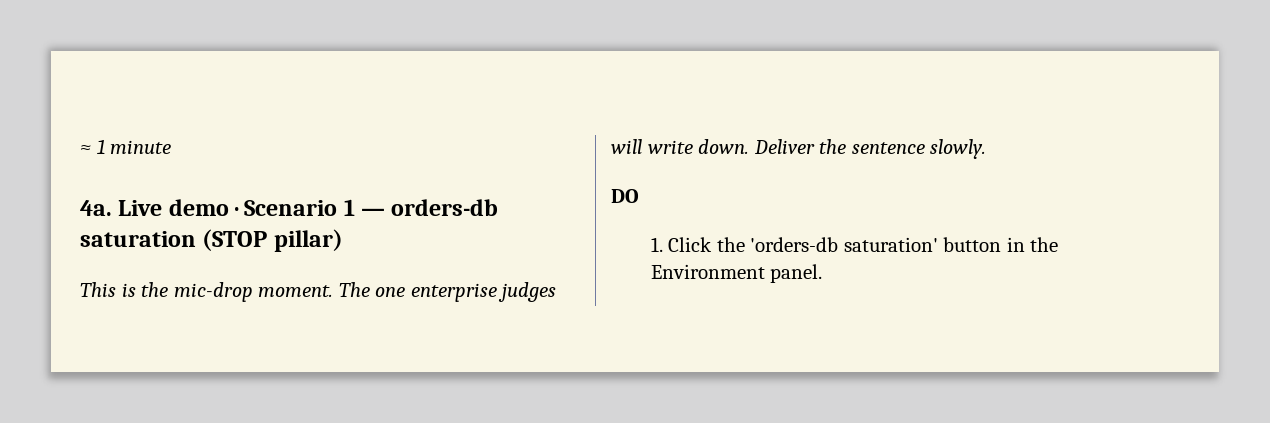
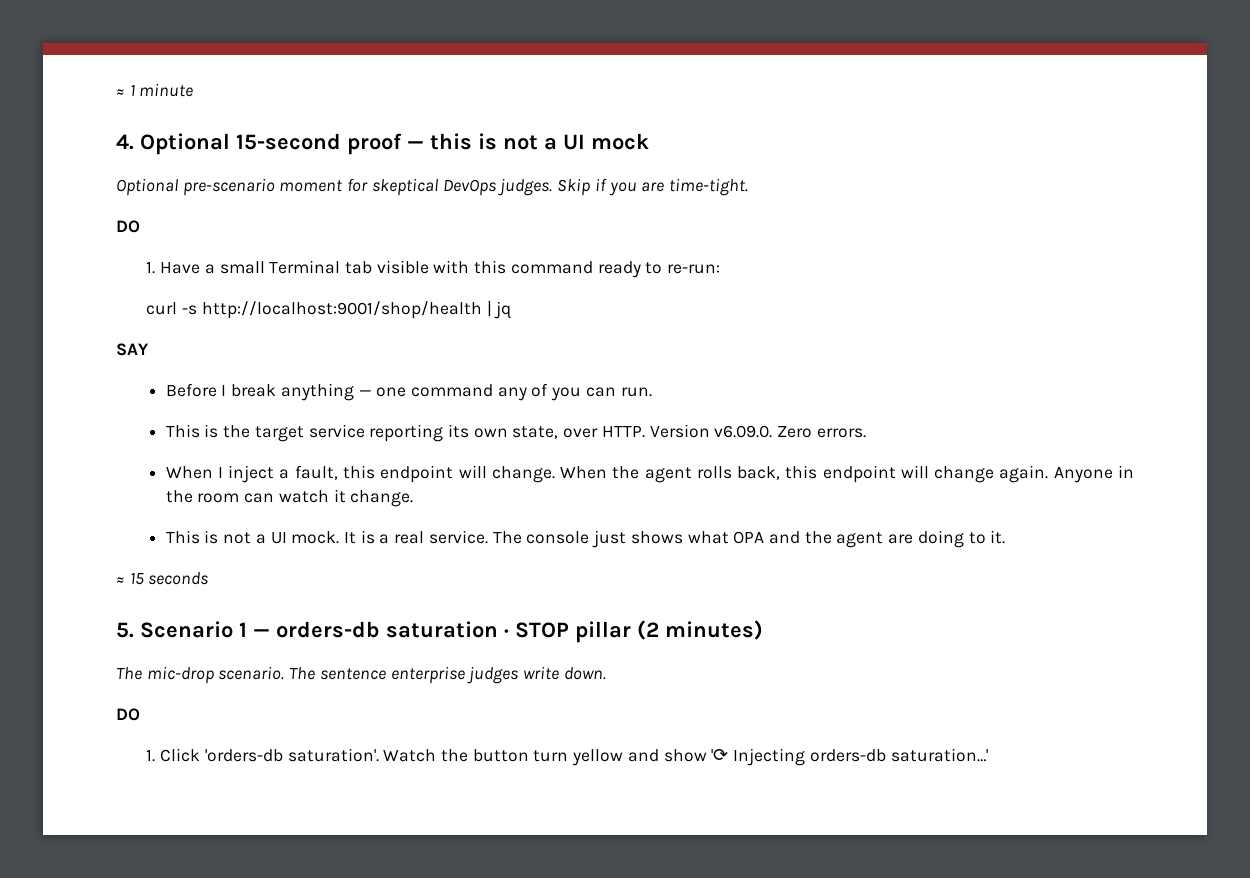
- 4a. Live demo · Scenario 1 — orders-db saturation (STOP pillar)
- This is the mic-drop moment. The one enterprise judges will write down. Deliver the sentence slowly.
+ 4. Optional 15-second proof — this is not a UI mock
+ Optional pre-scenario moment for skeptical DevOps judges. Skip if you are time-tight.
+ DO
+ 1. Have a small Terminal tab visible with this command ready to re-run:
+ curl -s http://localhost:9001/shop/health | jq
+ SAY
+ Before I break anything — one command any of you can run.
+ This is the target service reporting its own state, over HTTP. Version v6.09.0. Zero errors.
+ When I inject a fault, this endpoint will change. When the agent rolls back, this endpoint will change again. Anyone in the room can watch it change.
+ This is not a UI mock. It is a real service. The console just shows what OPA and the agent are doing to it.
+ ≈ 15 seconds
+ 5. Scenario 1 — orders-db saturation · STOP pillar (2 minutes)
+ The mic-drop scenario. The sentence enterprise judges write down.
- 1. Click the 'orders-db saturation' button in the Environment panel.
+ 1. Click 'orders-db saturation'. Watch the button turn yellow and show '⟳ Injecting orders-db saturation…'

